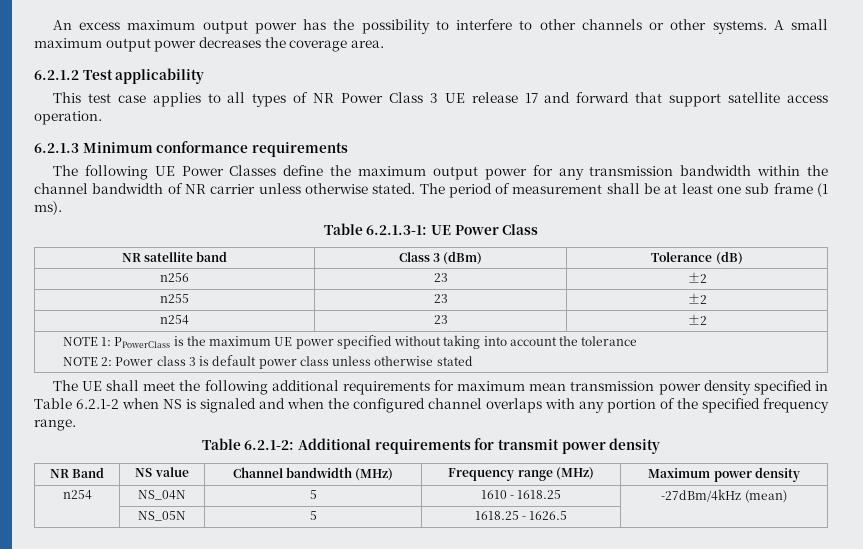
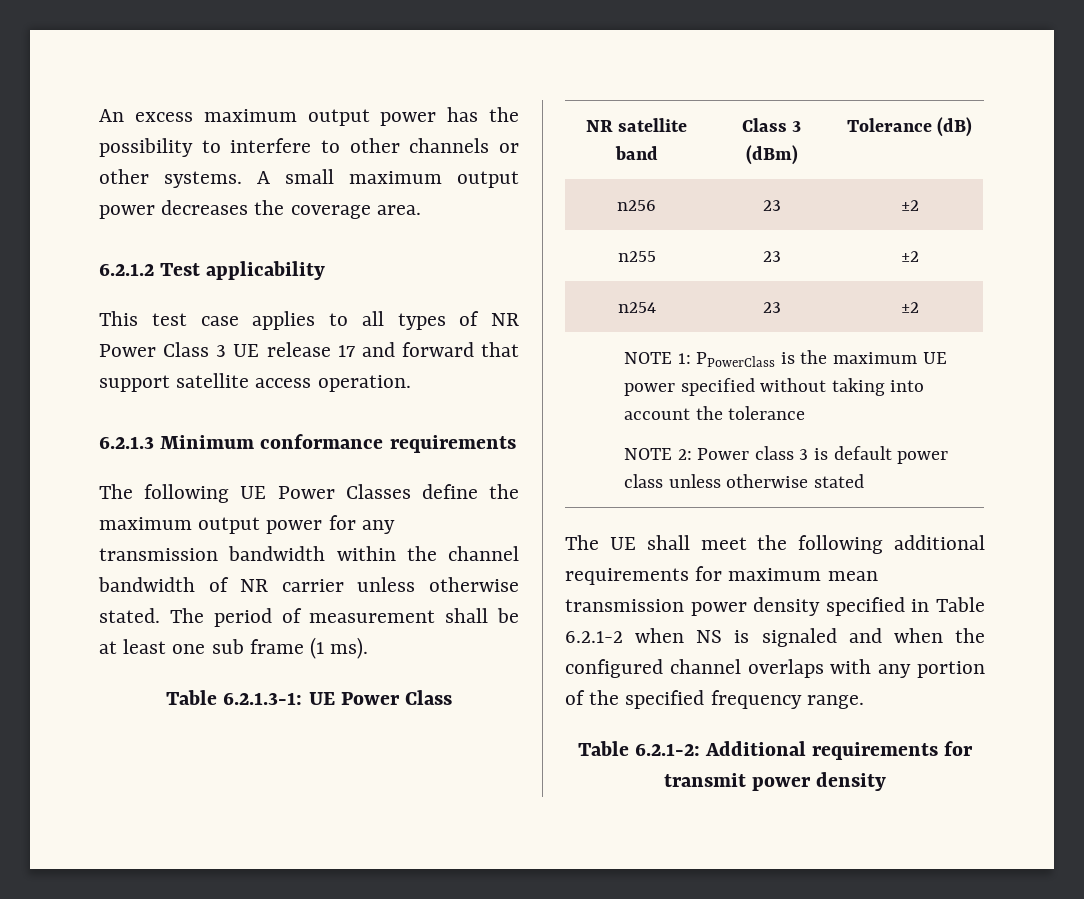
- NR Band | NS value | Channel bandwidth (MHz) | Frequency range (MHz) | Maximum power density
- n254 | NS_04N | 5 | 1610 - 1618.25 | -27dBm/4kHz (mean)
- | NS_05N | 5 | 1618.25 - 1626.5 |

